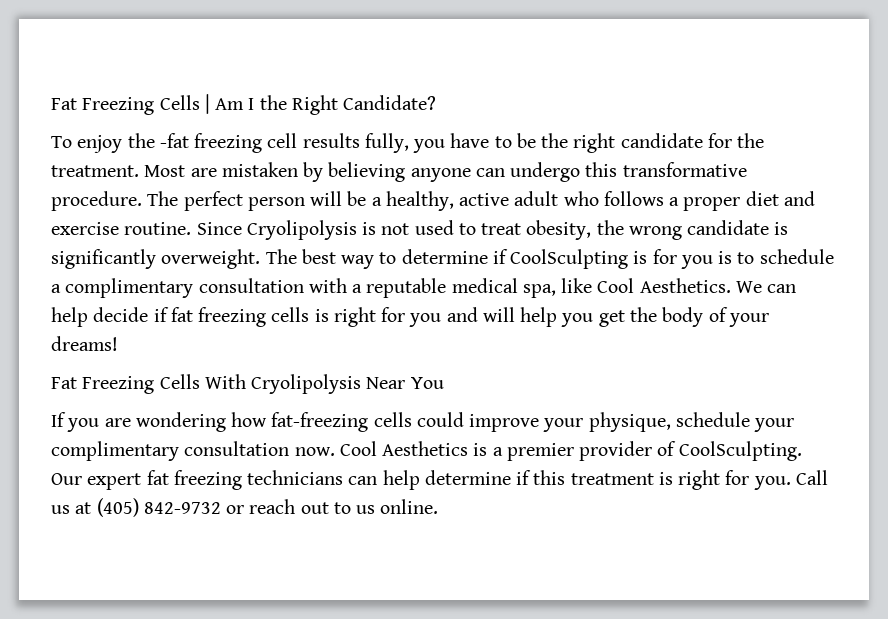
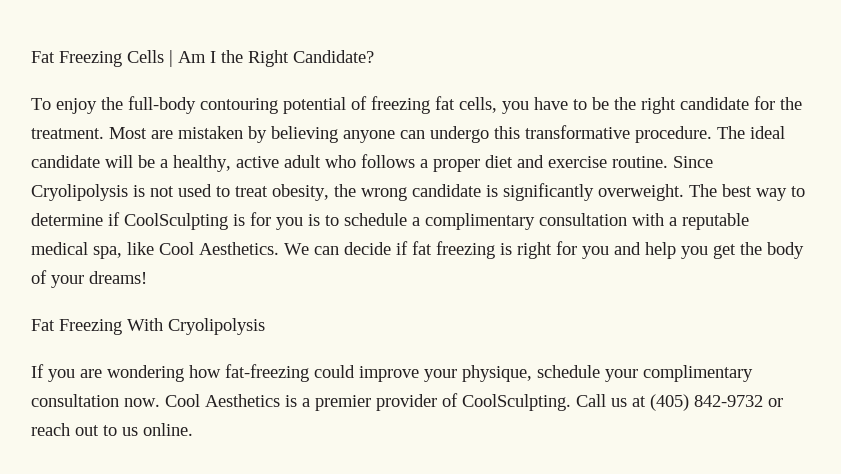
- To enjoy the -fat freezing cell results fully, you have to be the right candidate for the treatment.
+ To enjoy the full-body contouring potential of freezing fat cells, you have to be the right candidate for the treatment.
- The perfect person will be a healthy, active adult who follows a proper diet and exercise routine.
+ The ideal candidate will be a healthy, active adult who follows a proper diet and exercise routine.
- We can help decide if fat freezing cells is right for you and will help you get the body of your dreams!
+ We can decide if fat freezing is right for you and help you get the body of your dreams!
- Fat Freezing Cells With Cryolipolysis Near You
+ Fat Freezing With Cryolipolysis
- If you are wondering how fat-freezing cells could improve your physique, schedule your complimentary consultation now.
+ If you are wondering how fat-freezing could improve your physique, schedule your complimentary consultation now.
- Our expert fat freezing technicians can help determine if this treatment is right for you.

